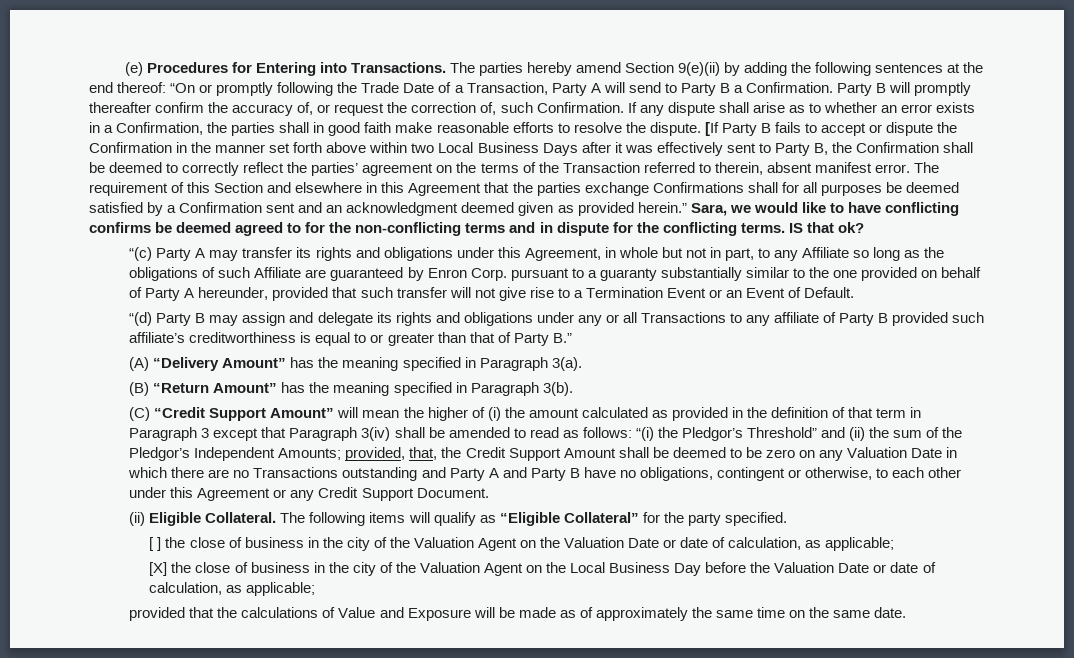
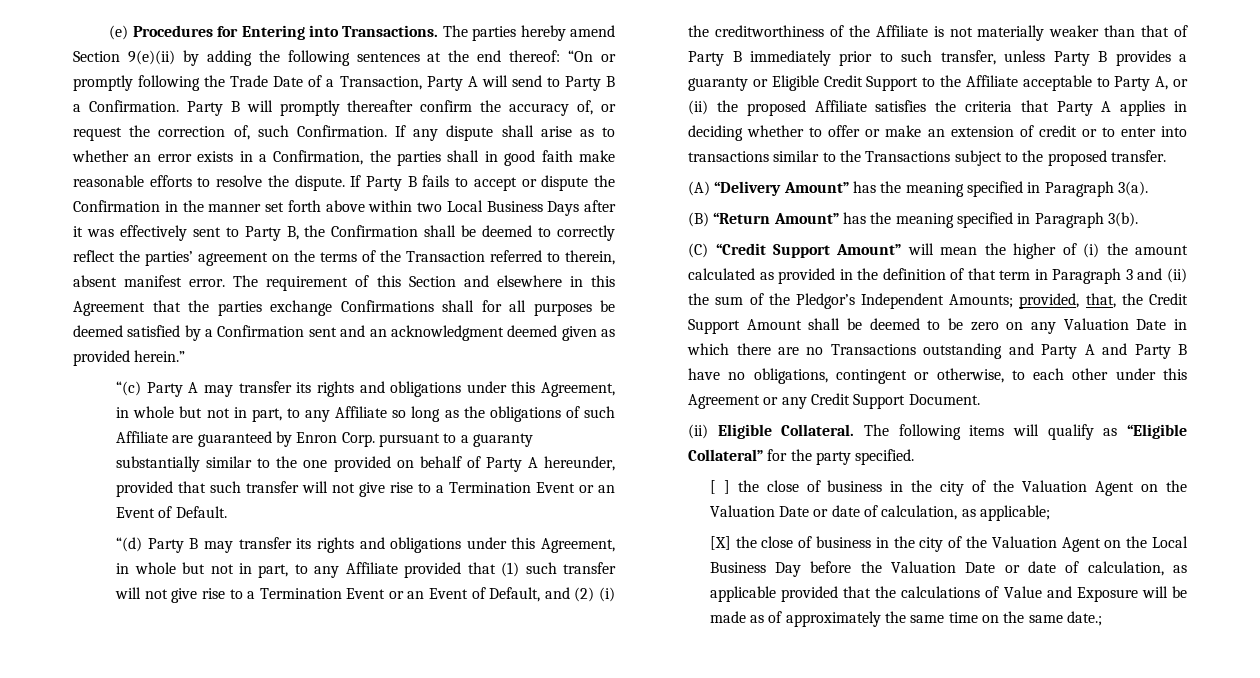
- [If Party B fails to accept or dispute the Confirmation in the manner set forth above within two Local Business Days after it was effectively sent to Party B, the Confirmation shall be deemed to correctly reflect the parties’ agreement on the terms of the Transaction referred to therein, absent manifest error.
+ If Party B fails to accept or dispute the Confirmation in the manner set forth above within two Local Business Days after it was effectively sent to Party B, the Confirmation shall be deemed to correctly reflect the parties’ agreement on the terms of the Transaction referred to therein, absent manifest error.
- Sara, we would like to have conflicting confirms be deemed agreed to for the non-conflicting terms and in dispute for the conflicting terms. IS that ok?
- “(d) Party B may assign and delegate its rights and obligations under any or all Transactions to any affiliate of Party B provided such affiliate’s creditworthiness is equal to or greater than that of Party B.”
+ “(d) Party B may transfer its rights and obligations under this Agreement, in whole but not in part, to any Affiliate provided that (1) such transfer will not give rise to a Termination Event or an Event of Default, and (2) (i) the creditworthiness of the Affiliate is not materially weaker than that of Party B immediately prior to such transfer, unless Party B provides a guaranty or Eligible Credit Support to the Affiliate acceptable to Party A, or (ii) the proposed Affiliate satisfies the criteria that Party A applies in deciding whether to offer or make an extension of credit or to enter into transactions similar to the Transactions subject to the proposed transfer.
- (C) “Credit Support Amount” will mean the higher of (i) the amount calculated as provided in the definition of that term in Paragraph 3 except that Paragraph 3(iv) shall be amended to read as follows: “(i) the Pledgor’s Threshold” and (ii) the sum of the Pledgor’s Independent Amounts;
+ (C) “Credit Support Amount” will mean the higher of (i) the amount calculated as provided in the definition of that term in Paragraph 3 and (ii) the sum of the Pledgor’s Independent Amounts;
- [X] the close of business in the city of the Valuation Agent on the Local Business Day before the Valuation Date or date of calculation, as applicable;
- provided that the calculations of Value and Exposure will be made as of approximately the same time on the same date.
+ [X] the close of business in the city of the Valuation Agent on the Local Business Day before the Valuation Date or date of calculation, as applicable provided that the calculations of Value and Exposure will be made as of approximately the same time on the same date.;

